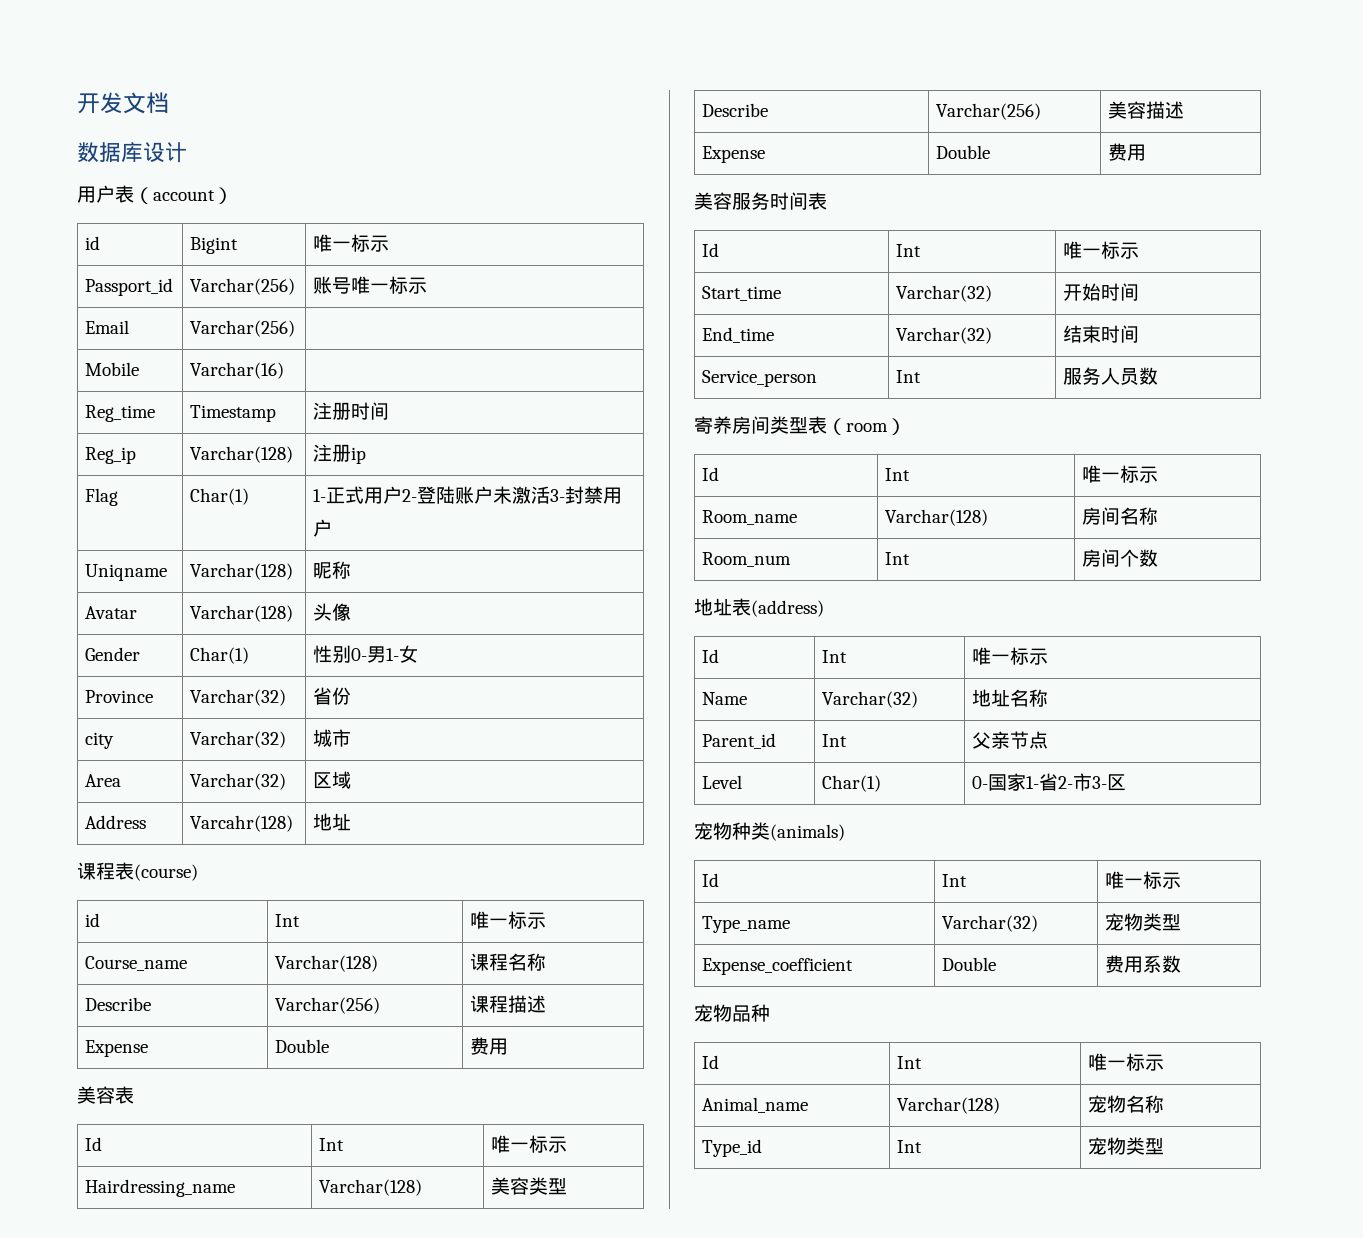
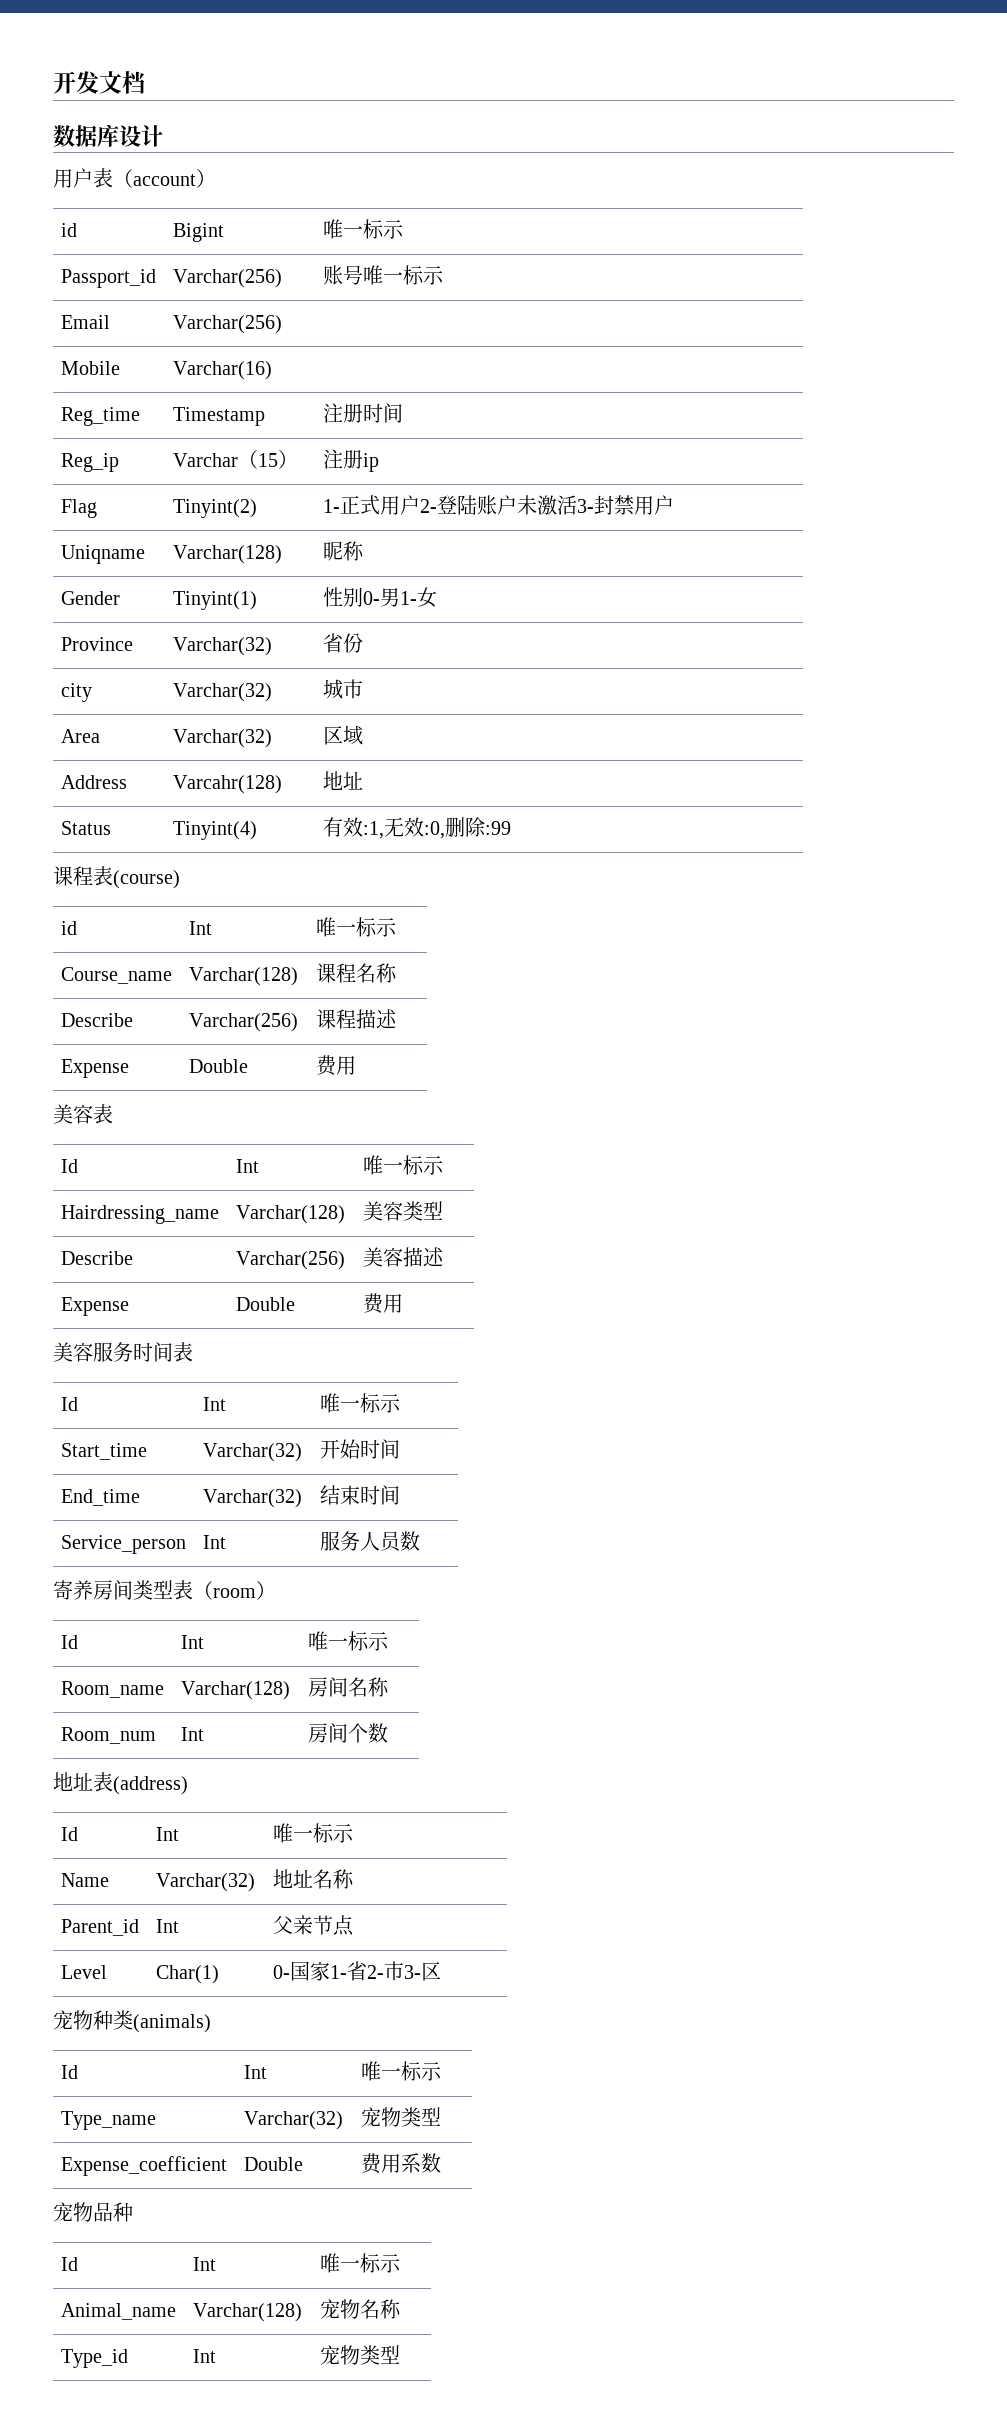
- Reg_ip | Varchar(128) | 注册ip
+ Reg_ip | Varchar（15） | 注册ip
- Flag | Char(1) | 1-正式用户2-登陆账户未激活3-封禁用户
+ Flag | Tinyint(2) | 1-正式用户2-登陆账户未激活3-封禁用户
- Avatar | Varchar(128) | 头像
- Gender | Char(1) | 性别0-男1-女
+ Gender | Tinyint(1) | 性别0-男1-女
+ Status | Tinyint(4) | 有效:1,无效:0,删除:99

